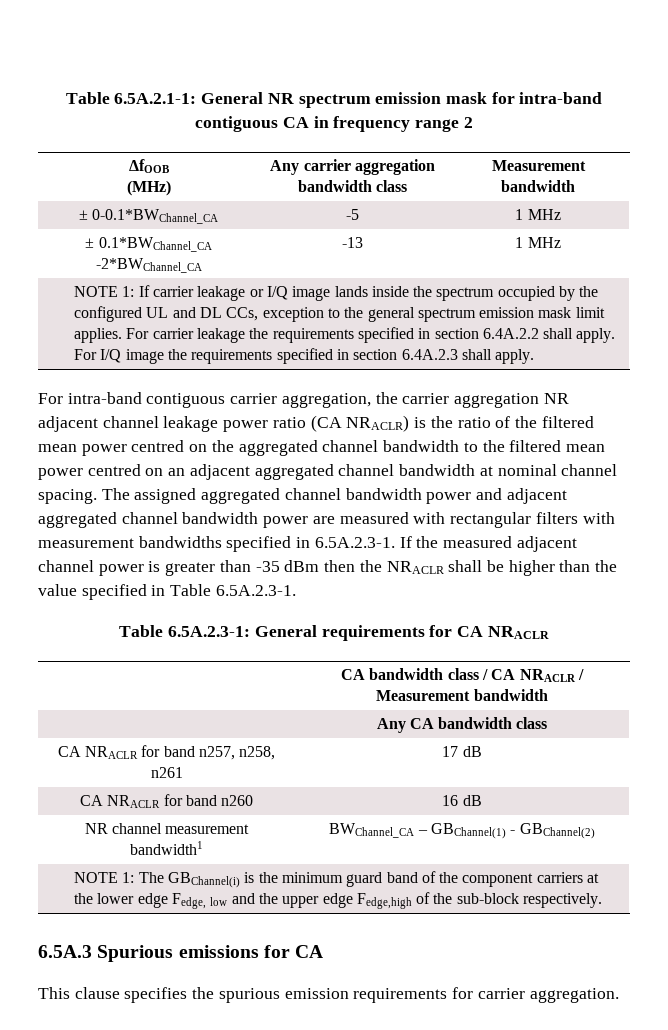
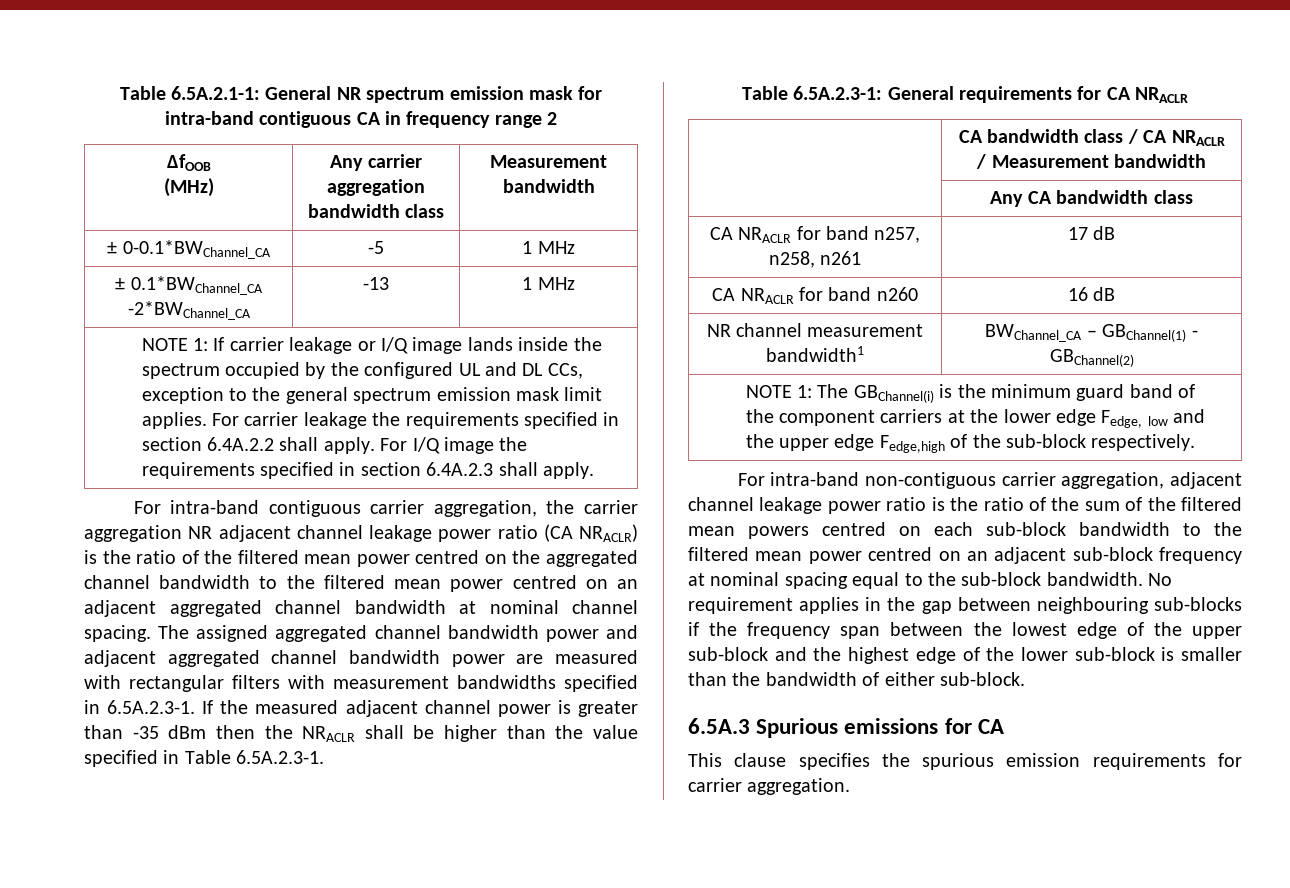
+ For intra-band non-contiguous carrier aggregation, adjacent channel leakage power ratio is the ratio of the sum of the filtered mean powers centred on each sub-block bandwidth to the filtered mean power centred on an adjacent sub-block frequency at nominal spacing equal to the sub-block bandwidth. No requirement applies in the gap between neighbouring sub-blocks if the frequency span between the lowest edge of the upper sub-block and the highest edge of the lower sub-block is smaller than the bandwidth of either sub-block.

